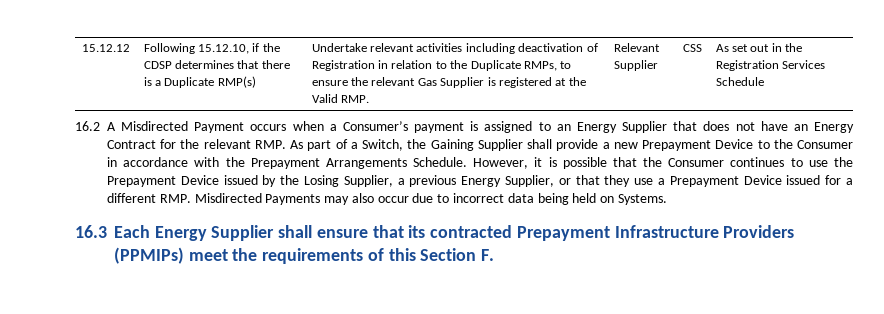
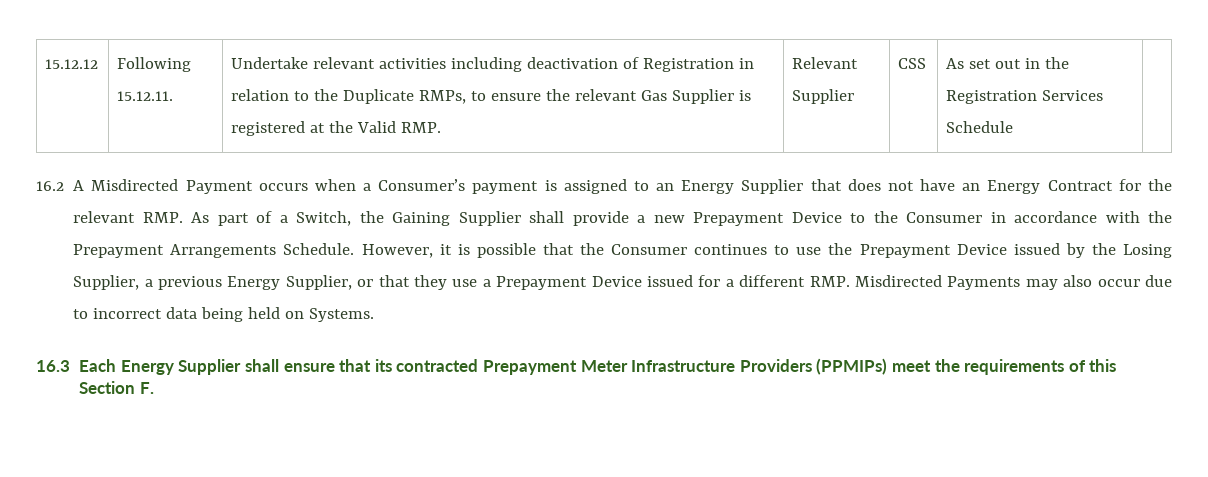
- Following 15.12.10, if the CDSP determines that there is a Duplicate RMP(s)
+ Following 15.12.11.
- 16.3 Each Energy Supplier shall ensure that its contracted Prepayment Infrastructure Providers (PPMIPs) meet the requirements of this Section F.
+ 16.3 Each Energy Supplier shall ensure that its contracted Prepayment Meter Infrastructure Providers (PPMIPs) meet the requirements of this Section F.

